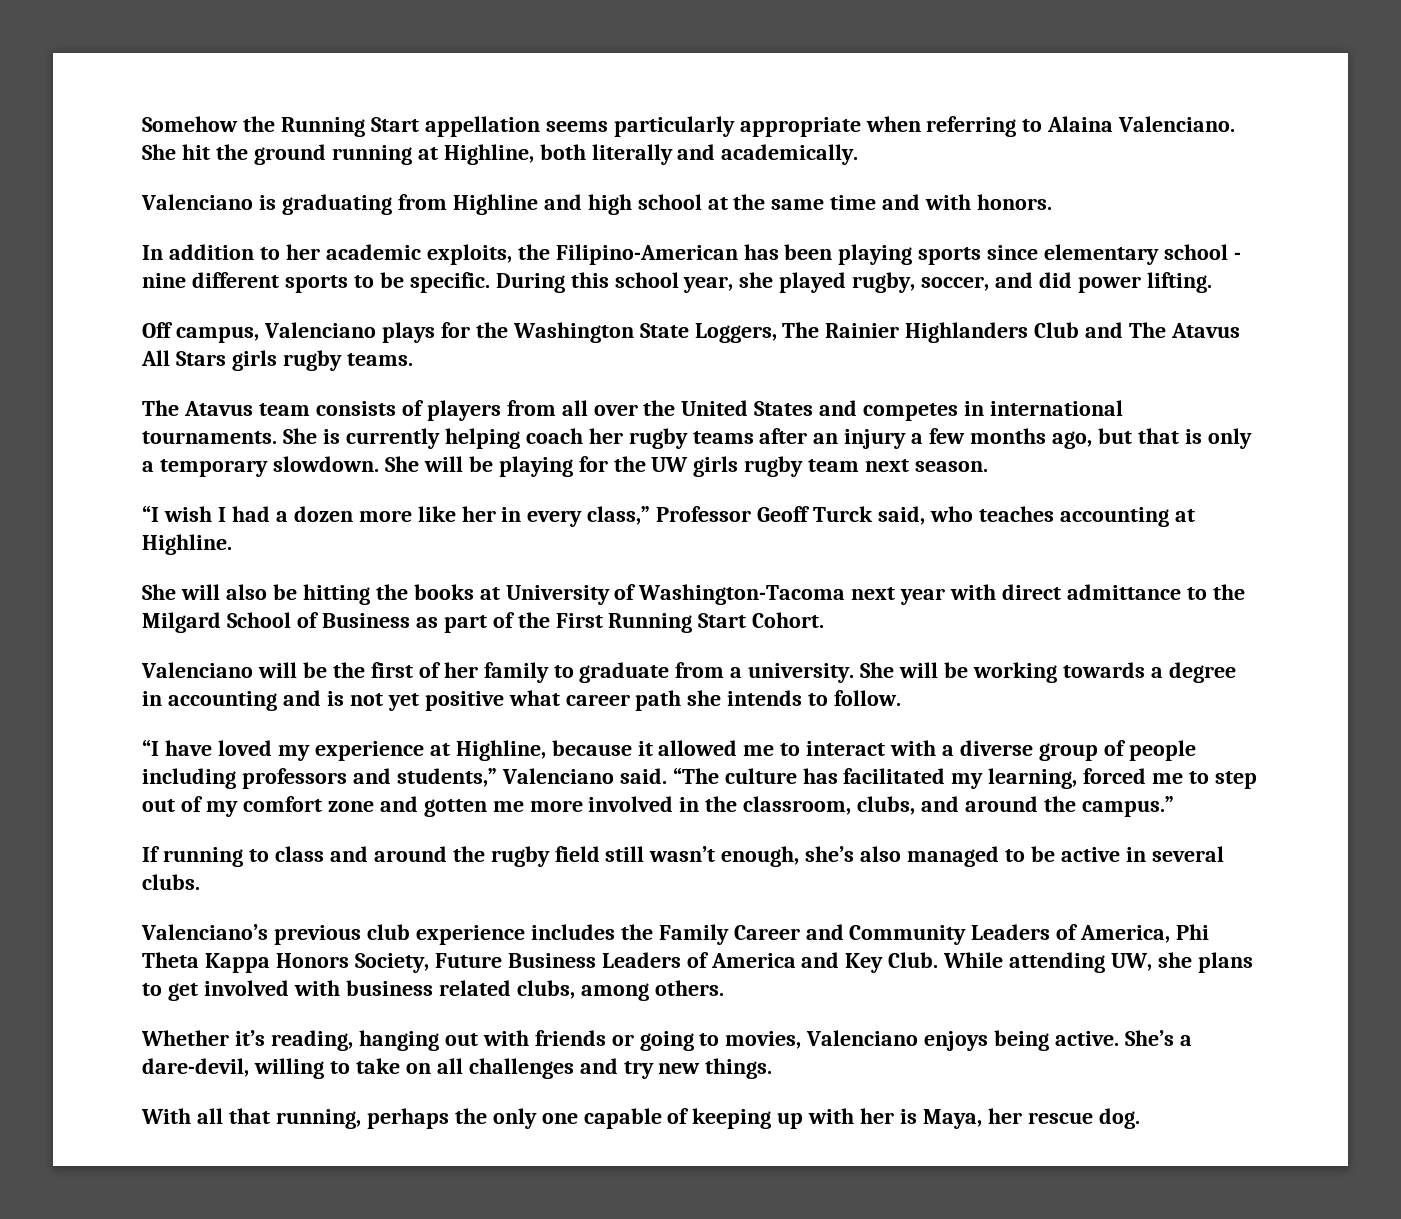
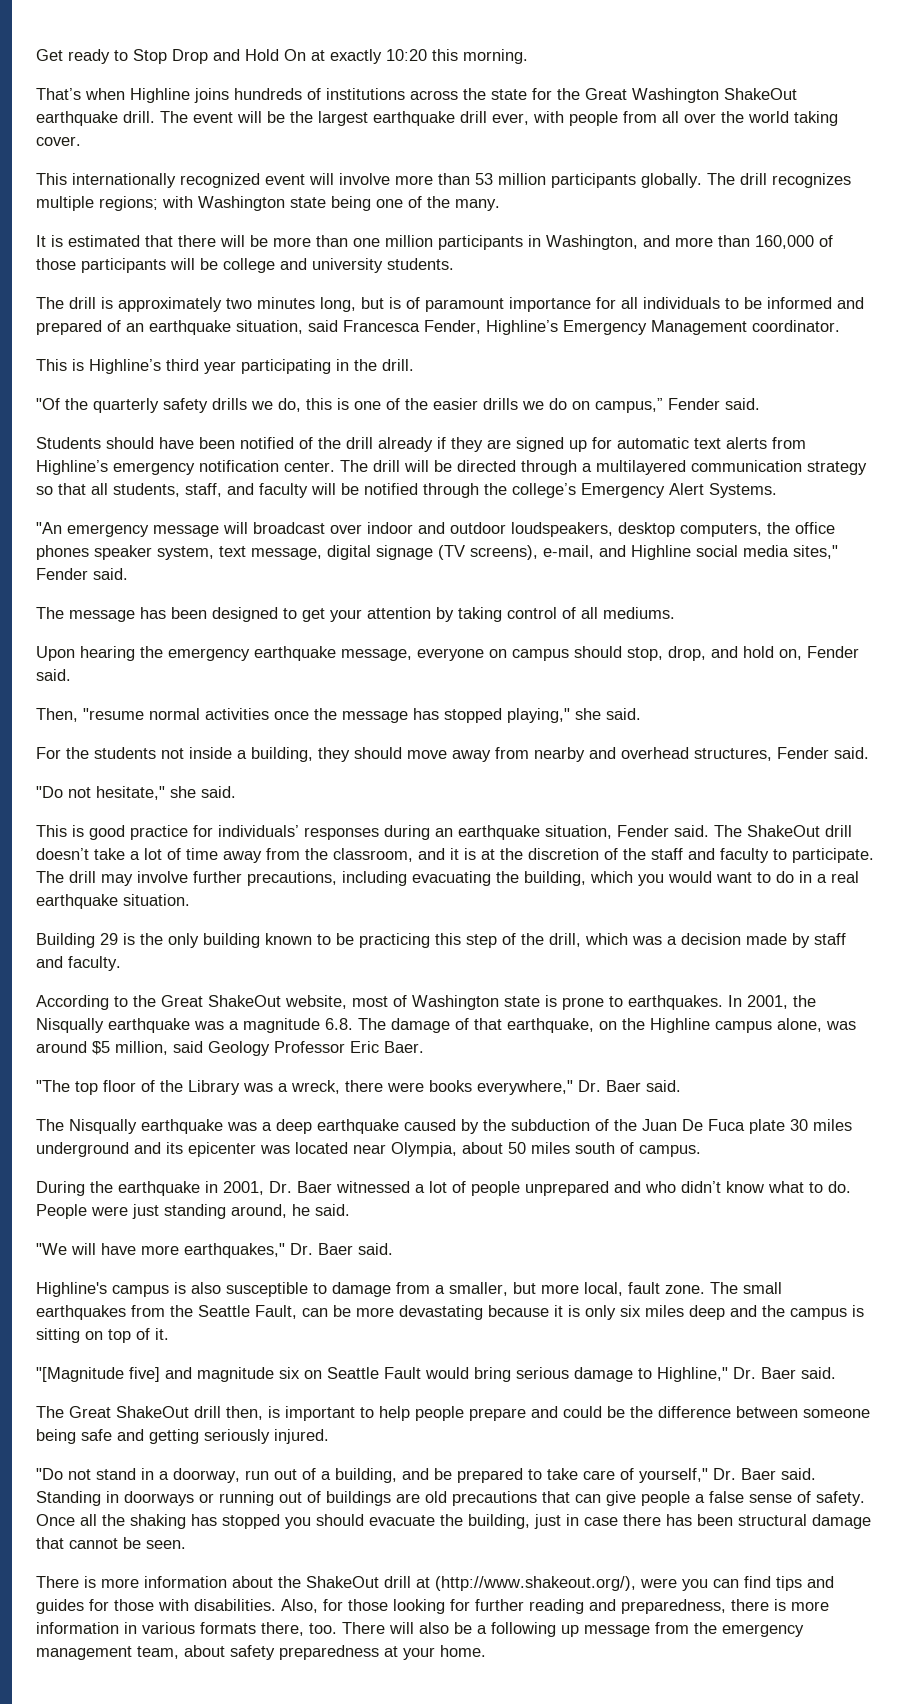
- Somehow the Running Start appellation seems particularly appropriate when referring to Alaina Valenciano. She hit the ground running at Highline, both literally and academically.
- Valenciano is graduating from Highline and high school at the same time and with honors.
- In addition to her academic exploits, the Filipino-American has been playing sports since elementary school - nine different sports to be specific. During this school year, she played rugby, soccer, and did power lifting.
- Off campus, Valenciano plays for the Washington State Loggers, The Rainier Highlanders Club and The Atavus All Stars girls rugby teams.
- The Atavus team consists of players from all over the United States and competes in international tournaments. She is currently helping coach her rugby teams after an injury a few months ago, but that is only a temporary slowdown. She will be playing for the UW girls rugby team next season.
- “I wish I had a dozen more like her in every class,” Professor Geoff Turck said, who teaches accounting at Highline.
- She will also be hitting the books at University of Washington-Tacoma next year with direct admittance to the Milgard School of Business as part of the First Running Start Cohort.
- Valenciano will be the first of her family to graduate from a university. She will be working towards a degree in accounting and is not yet positive what career path she intends to follow.
- “I have loved my experience at Highline, because it allowed me to interact with a diverse group of people including professors and students,” Valenciano said. “The culture has facilitated my learning, forced me to step out of my comfort zone and gotten me more involved in the classroom, clubs, and around the campus.”
- If running to class and around the rugby field still wasn’t enough, she’s also managed to be active in several clubs.
- Valenciano’s previous club experience includes the Family Career and Community Leaders of America, Phi Theta Kappa Honors Society, Future Business Leaders of America and Key Club. While attending UW, she plans to get involved with business related clubs, among others.
- Whether it’s reading, hanging out with friends or going to movies, Valenciano enjoys being active. She’s a dare-devil, willing to take on all challenges and try new things.
- With all that running, perhaps the only one capable of keeping up with her is Maya, her rescue dog.
+ Get ready to Stop Drop and Hold On at exactly 10:20 this morning.
+ That’s when Highline joins hundreds of institutions across the state for the Great Washington ShakeOut earthquake drill. The event will be the largest earthquake drill ever, with people from all over the world taking cover.
+ This internationally recognized event will involve more than 53 million participants globally. The drill recognizes multiple regions; with Washington state being one of the many.
+ It is estimated that there will be more than one million participants in Washington, and more than 160,000 of those participants will be college and university students.
+ The drill is approximately two minutes long, but is of paramount importance for all individuals to be informed and prepared of an earthquake situation, said Francesca Fender, Highline’s Emergency Management coordinator.
+ This is Highline’s third year participating in the drill.
+ "Of the quarterly safety drills we do, this is one of the easier drills we do on campus,” Fender said.
+ Students should have been notified of the drill already if they are signed up for automatic text alerts from Highline’s emergency notification center. The drill will be directed through a multilayered communication strategy so that all students, staff, and faculty will be notified through the college’s Emergency Alert Systems.
+ "An emergency message will broadcast over indoor and outdoor loudspeakers, desktop computers, the office phones speaker system, text message, digital signage (TV screens), e-mail, and Highline social media sites," Fender said.
+ The message has been designed to get your attention by taking control of all mediums.
+ Upon hearing the emergency earthquake message, everyone on campus should stop, drop, and hold on, Fender said.
+ Then, "resume normal activities once the message has stopped playing," she said.
+ For the students not inside a building, they should move away from nearby and overhead structures, Fender said.
+ "Do not hesitate," she said.
+ This is good practice for individuals’ responses during an earthquake situation, Fender said. The ShakeOut drill doesn’t take a lot of time away from the classroom, and it is at the discretion of the staff and faculty to participate. The drill may involve further precautions, including evacuating the building, which you would want to do in a real earthquake situation.
+ Building 29 is the only building known to be practicing this step of the drill, which was a decision made by staff and faculty.
+ According to the Great ShakeOut website, most of Washington state is prone to earthquakes. In 2001, the Nisqually earthquake was a magnitude 6.8. The damage of that earthquake, on the Highline campus alone, was around $5 million, said Geology Professor Eric Baer.
+ "The top floor of the Library was a wreck, there were books everywhere," Dr. Baer said.
+ The Nisqually earthquake was a deep earthquake caused by the subduction of the Juan De Fuca plate 30 miles underground and its epicenter was located near Olympia, about 50 miles south of campus.
+ During the earthquake in 2001, Dr. Baer witnessed a lot of people unprepared and who didn’t know what to do. People were just standing around, he said.
+ "We will have more earthquakes," Dr. Baer said.
+ Highline's campus is also susceptible to damage from a smaller, but more local, fault zone. The small earthquakes from the Seattle Fault, can be more devastating because it is only six miles deep and the campus is sitting on top of it.
+ "[Magnitude five] and magnitude six on Seattle Fault would bring serious damage to Highline," Dr. Baer said.
+ The Great ShakeOut drill then, is important to help people prepare and could be the difference between someone being safe and getting seriously injured.
+ "Do not stand in a doorway, run out of a building, and be prepared to take care of yourself," Dr. Baer said. Standing in doorways or running out of buildings are old precautions that can give people a false sense of safety. Once all the shaking has stopped you should evacuate the building, just in case there has been structural damage that cannot be seen.
+ There is more information about the ShakeOut drill at (http://www.shakeout.org/), were you can find tips and guides for those with disabilities. Also, for those looking for further reading and preparedness, there is more information in various formats there, too. There will also be a following up message from the emergency management team, about safety preparedness at your home.

